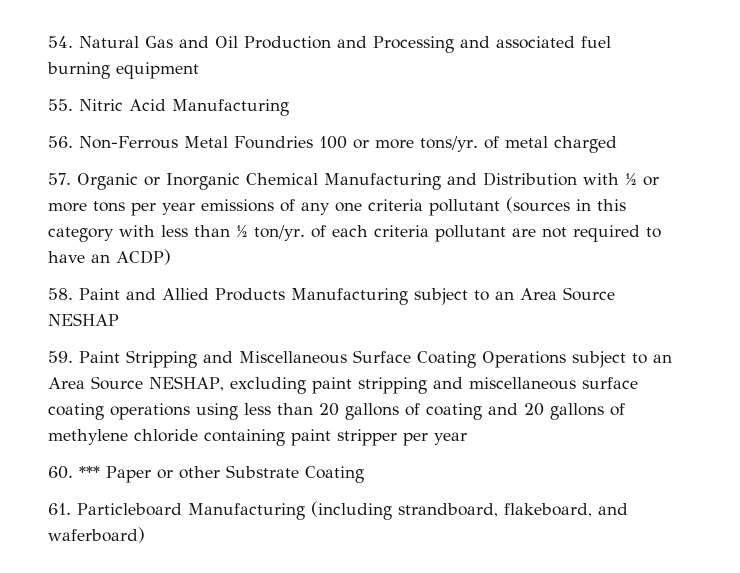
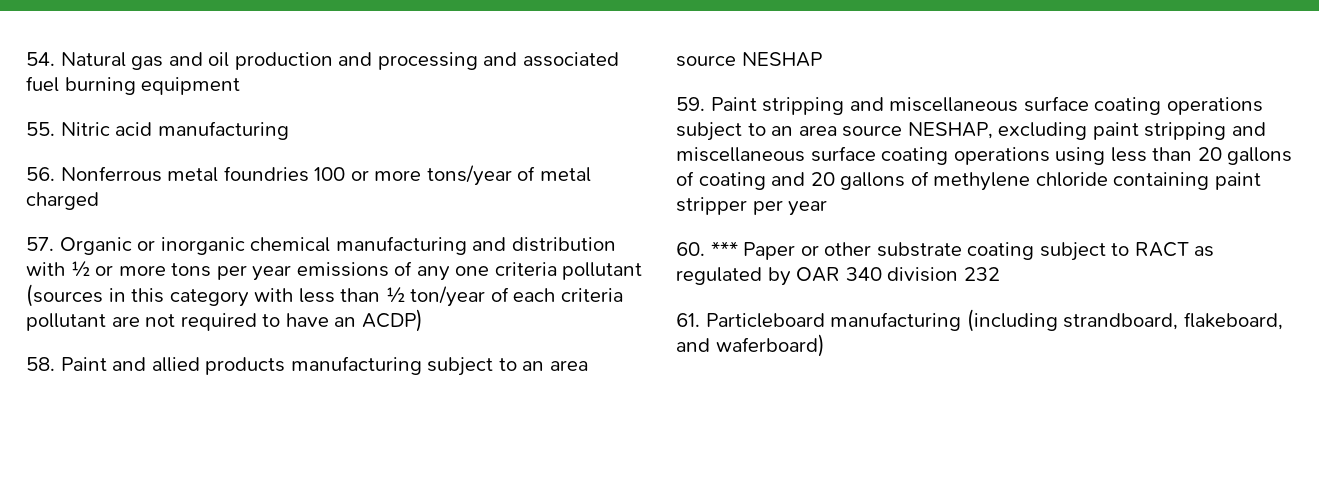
- 54. Natural Gas and Oil Production and Processing and associated fuel burning equipment
+ 54. Natural gas and oil production and processing and associated fuel burning equipment
- 55. Nitric Acid Manufacturing
+ 55. Nitric acid manufacturing
- 56. Non-Ferrous Metal Foundries 100 or more tons/yr. of metal charged
+ 56. Nonferrous metal foundries 100 or more tons/year of metal charged
- 57. Organic or Inorganic Chemical Manufacturing and Distribution with ½ or more tons per year emissions of any one criteria pollutant (sources in this category with less than ½ ton/yr. of each criteria pollutant are not required to have an ACDP)
+ 57. Organic or inorganic chemical manufacturing and distribution with ½ or more tons per year emissions of any one criteria pollutant (sources in this category with less than ½ ton/year of each criteria pollutant are not required to have an ACDP)
- 58. Paint and Allied Products Manufacturing subject to an Area Source NESHAP
+ 58. Paint and allied products manufacturing subject to an area source NESHAP
- 59. Paint Stripping and Miscellaneous Surface Coating Operations subject to an Area Source NESHAP, excluding paint stripping and miscellaneous surface coating operations using less than 20 gallons of coating and 20 gallons of methylene chloride containing paint stripper per year
+ 59. Paint stripping and miscellaneous surface coating operations subject to an area source NESHAP, excluding paint stripping and miscellaneous surface coating operations using less than 20 gallons of coating and 20 gallons of methylene chloride containing paint stripper per year
- 60. *** Paper or other Substrate Coating
+ 60. *** Paper or other substrate coating subject to RACT as regulated by OAR 340 division 232
- 61. Particleboard Manufacturing (including strandboard, flakeboard, and waferboard)
+ 61. Particleboard manufacturing (including strandboard, flakeboard, and waferboard)

